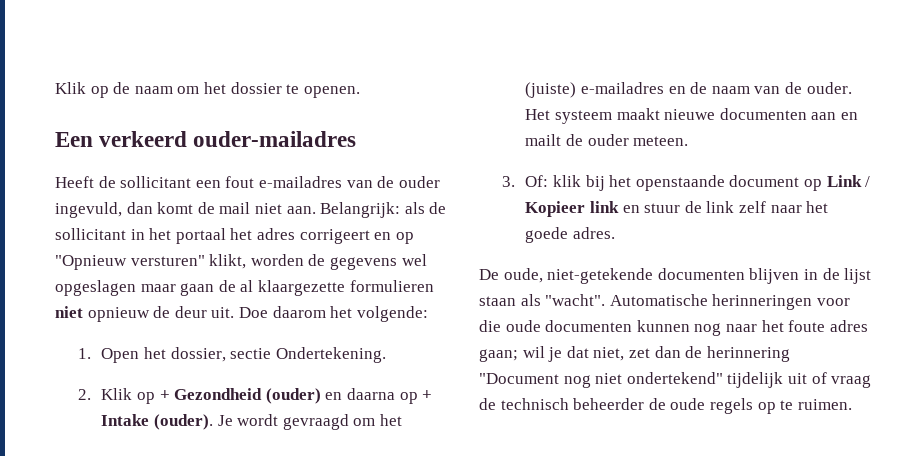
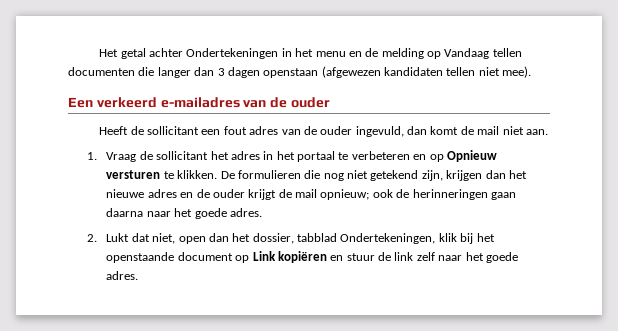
- Klik op de naam om het dossier te openen.
- Een verkeerd ouder-mailadres
+ Het getal achter Ondertekeningen in het menu en de melding op Vandaag tellen documenten die langer dan 3 dagen openstaan (afgewezen kandidaten tellen niet mee).
+ Een verkeerd e-mailadres van de ouder
- Heeft de sollicitant een fout e-mailadres van de ouder ingevuld, dan komt de mail niet aan. Belangrijk: als de sollicitant in het portaal het adres corrigeert en op "Opnieuw versturen" klikt, worden de gegevens wel opgeslagen maar gaan de al klaargezette formulieren niet opnieuw de deur uit. Doe daarom het volgende:
- 1. Open het dossier, sectie Ondertekening.
- 2. Klik op + Gezondheid (ouder) en daarna op + Intake (ouder). Je wordt gevraagd om het (juiste) e-mailadres en de naam van de ouder. Het systeem maakt nieuwe documenten aan en mailt de ouder meteen.
- 3. Of: klik bij het openstaande document op Link / Kopieer link en stuur de link zelf naar het goede adres.
+ Heeft de sollicitant een fout adres van de ouder ingevuld, dan komt de mail niet aan.
+ 1. Vraag de sollicitant het adres in het portaal te verbeteren en op Opnieuw versturen te klikken. De formulieren die nog niet getekend zijn, krijgen dan het nieuwe adres en de ouder krijgt de mail opnieuw; ook de herinneringen gaan daarna naar het goede adres.
+ 2. Lukt dat niet, open dan het dossier, tabblad Ondertekeningen, klik bij het openstaande document op Link kopiëren en stuur de link zelf naar het goede adres.
- De oude, niet-getekende documenten blijven in de lijst staan als "wacht". Automatische herinneringen voor die oude documenten kunnen nog naar het foute adres gaan; wil je dat niet, zet dan de herinnering "Document nog niet ondertekend" tijdelijk uit of vraag de technisch beheerder de oude regels op te ruimen.

